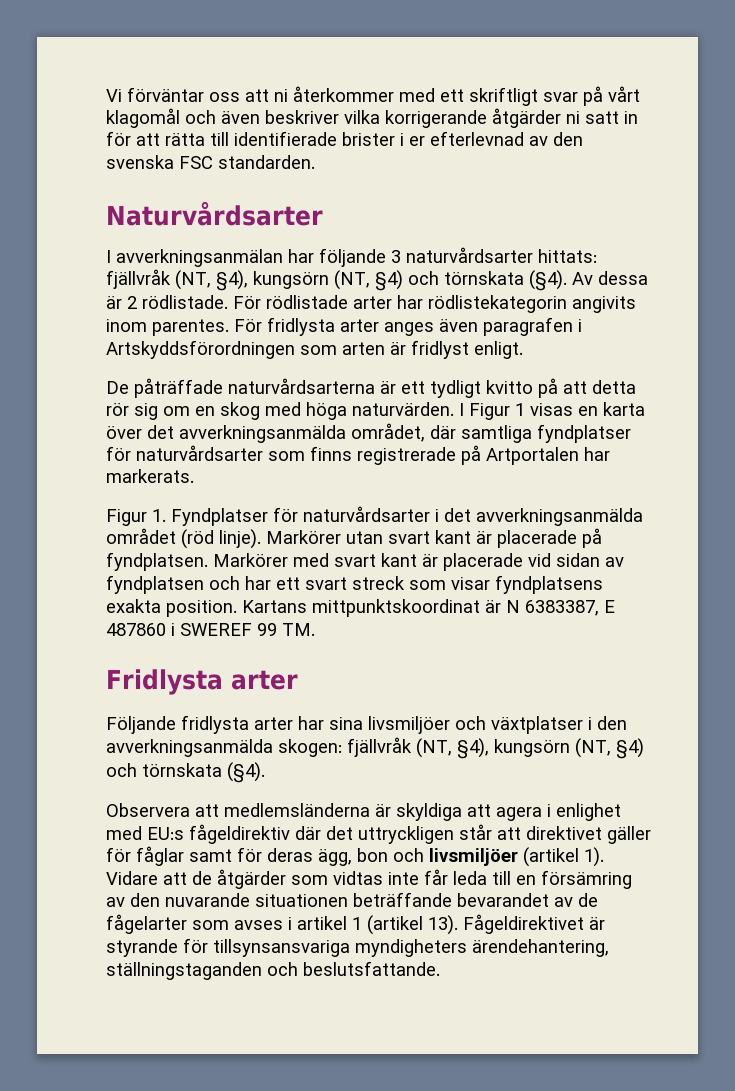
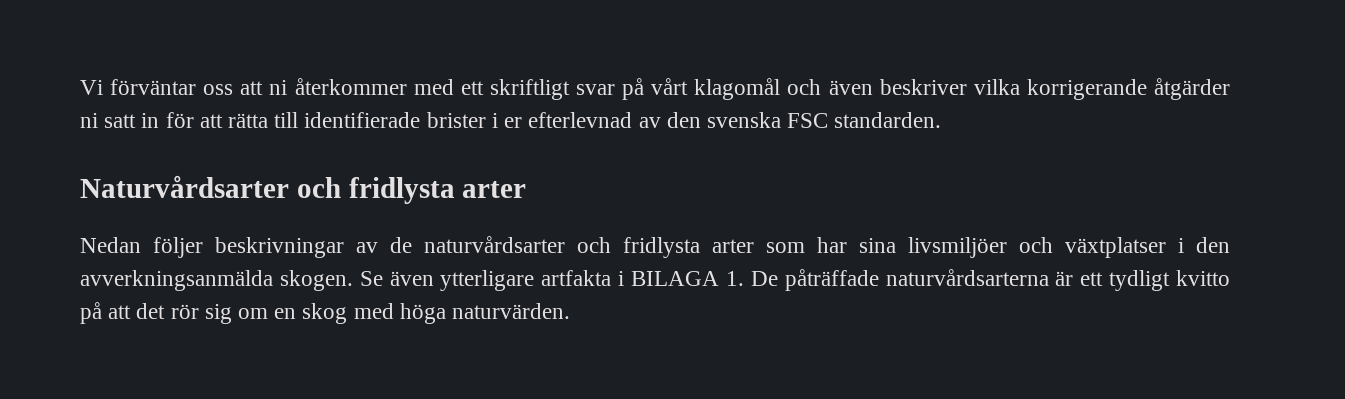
- Naturvårdsarter
- I avverkningsanmälan har följande 3 naturvårdsarter hittats: fjällvråk (NT, §4), kungsörn (NT, §4) och törnskata (§4). Av dessa är 2 rödlistade. För rödlistade arter har rödlistekategorin angivits inom parentes. För fridlysta arter anges även paragrafen i Artskyddsförordningen som arten är fridlyst enligt.
- De påträffade naturvårdsarterna är ett tydligt kvitto på att detta rör sig om en skog med höga naturvärden. I Figur 1 visas en karta över det avverkningsanmälda området, där samtliga fyndplatser för naturvårdsarter som finns registrerade på Artportalen har markerats.
- Figur 1. Fyndplatser för naturvårdsarter i det avverkningsanmälda området (röd linje). Markörer utan svart kant är placerade på fyndplatsen. Markörer med svart kant är placerade vid sidan av fyndplatsen och har ett svart streck som visar fyndplatsens exakta position. Kartans mittpunktskoordinat är N 6383387, E 487860 i SWEREF 99 TM.
- Fridlysta arter
- Följande fridlysta arter har sina livsmiljöer och växtplatser i den avverkningsanmälda skogen: fjällvråk (NT, §4), kungsörn (NT, §4) och törnskata (§4).
- Observera att medlemsländerna är skyldiga att agera i enlighet med EU:s fågeldirektiv där det uttryckligen står att direktivet gäller för fåglar samt för deras ägg, bon och livsmiljöer (artikel 1). Vidare att de åtgärder som vidtas inte får leda till en försämring av den nuvarande situationen beträffande bevarandet av de fågelarter som avses i artikel 1 (artikel 13). Fågeldirektivet är styrande för tillsynsansvariga myndigheters ärendehantering, ställningstaganden och beslutsfattande.
+ Naturvårdsarter och fridlysta arter
+ Nedan följer beskrivningar av de naturvårdsarter och fridlysta arter som har sina livsmiljöer och växtplatser i den avverkningsanmälda skogen. Se även ytterligare artfakta i BILAGA 1. De påträffade naturvårdsarterna är ett tydligt kvitto på att det rör sig om en skog med höga naturvärden.

